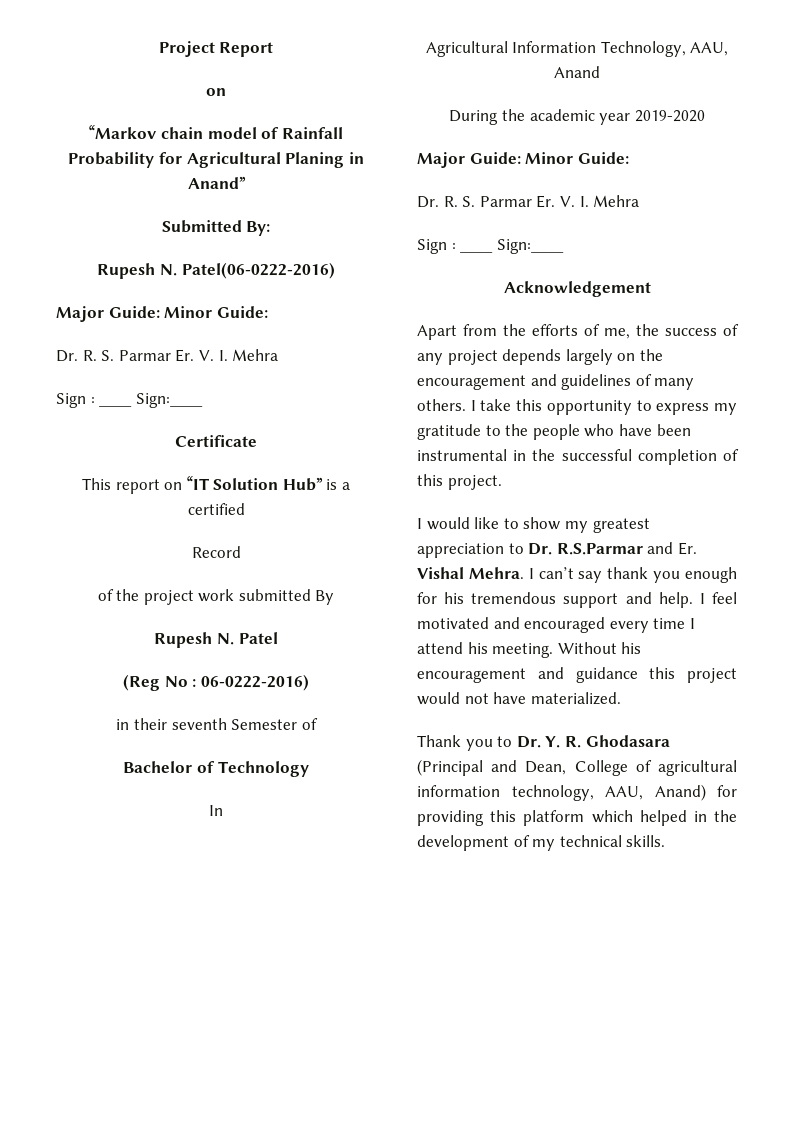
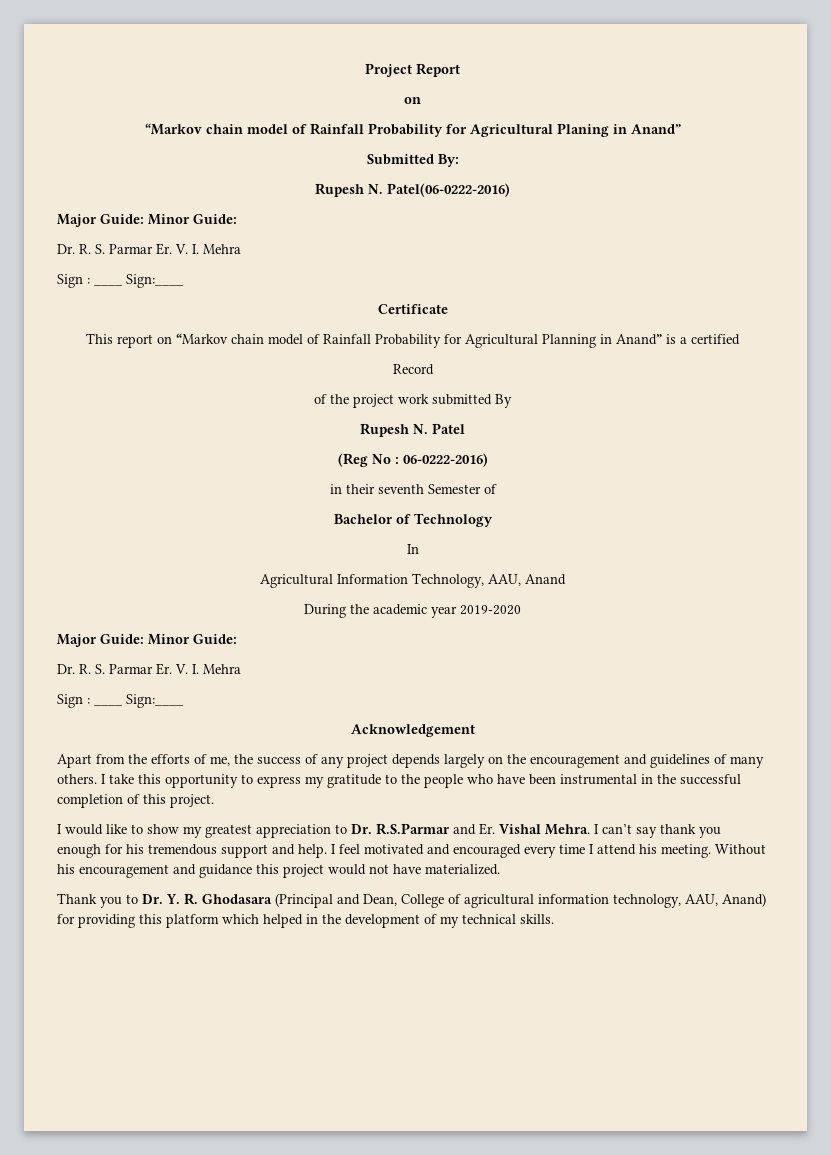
- This report on “IT Solution Hub” is a certified
+ This report on “Markov chain model of Rainfall Probability for Agricultural Planning in Anand” is a certified

